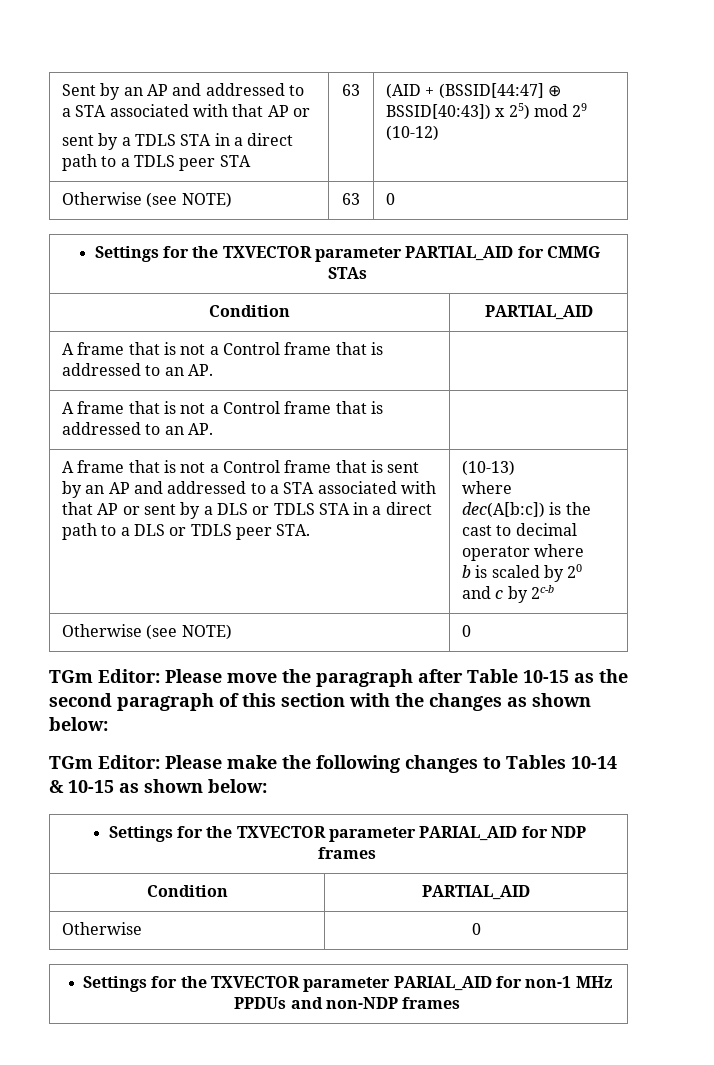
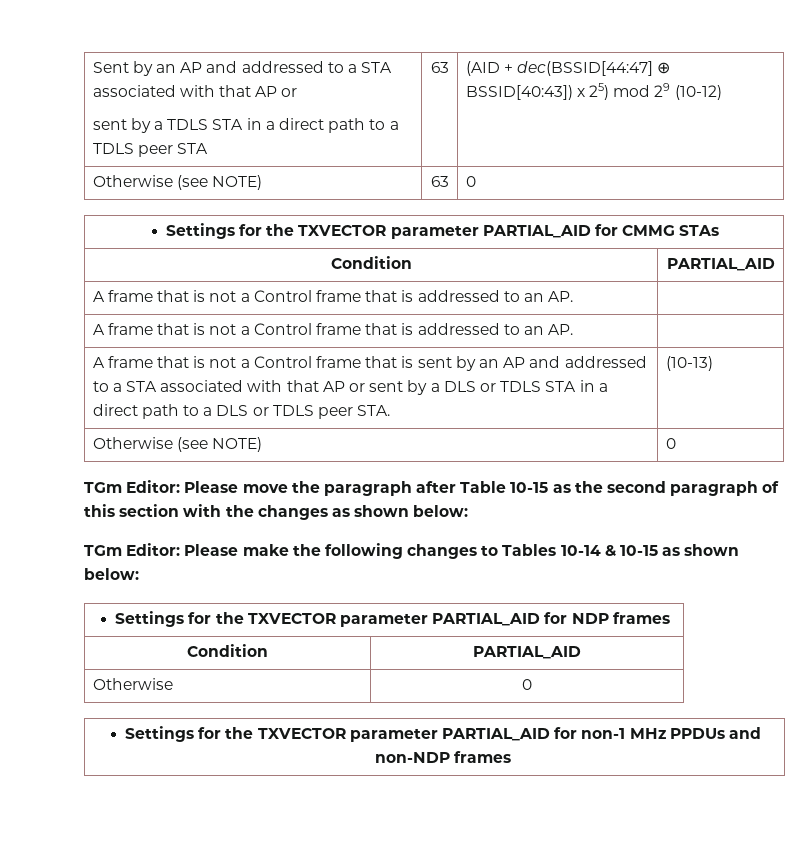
  Sent by an AP and addressed to a STA associated with that AP or
- sent by a TDLS STA in a direct path to a TDLS peer STA | 63 | (AID + (BSSID[44:47] ⊕ BSSID[40:43]) x 25) mod 29 (10-12)
+ sent by a TDLS STA in a direct path to a TDLS peer STA | 63 | (AID + dec(BSSID[44:47] ⊕ BSSID[40:43]) x 25) mod 29 (10-12)
  (10-13)
- where
- dec(A[b:c]) is the cast to decimal operator where
- b is scaled by 20 and c by 2c-b
- Settings for the TXVECTOR parameter PARIAL_AID for NDP frames
+ Settings for the TXVECTOR parameter PARTIAL_AID for NDP frames
- Settings for the TXVECTOR parameter PARIAL_AID for non-1 MHz PPDUs and non-NDP frames
+ Settings for the TXVECTOR parameter PARTIAL_AID for non-1 MHz PPDUs and non-NDP frames

